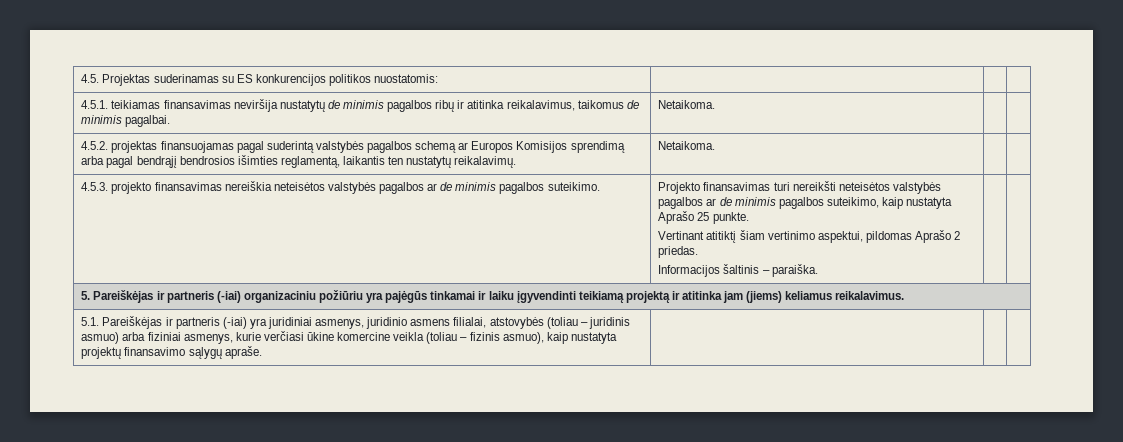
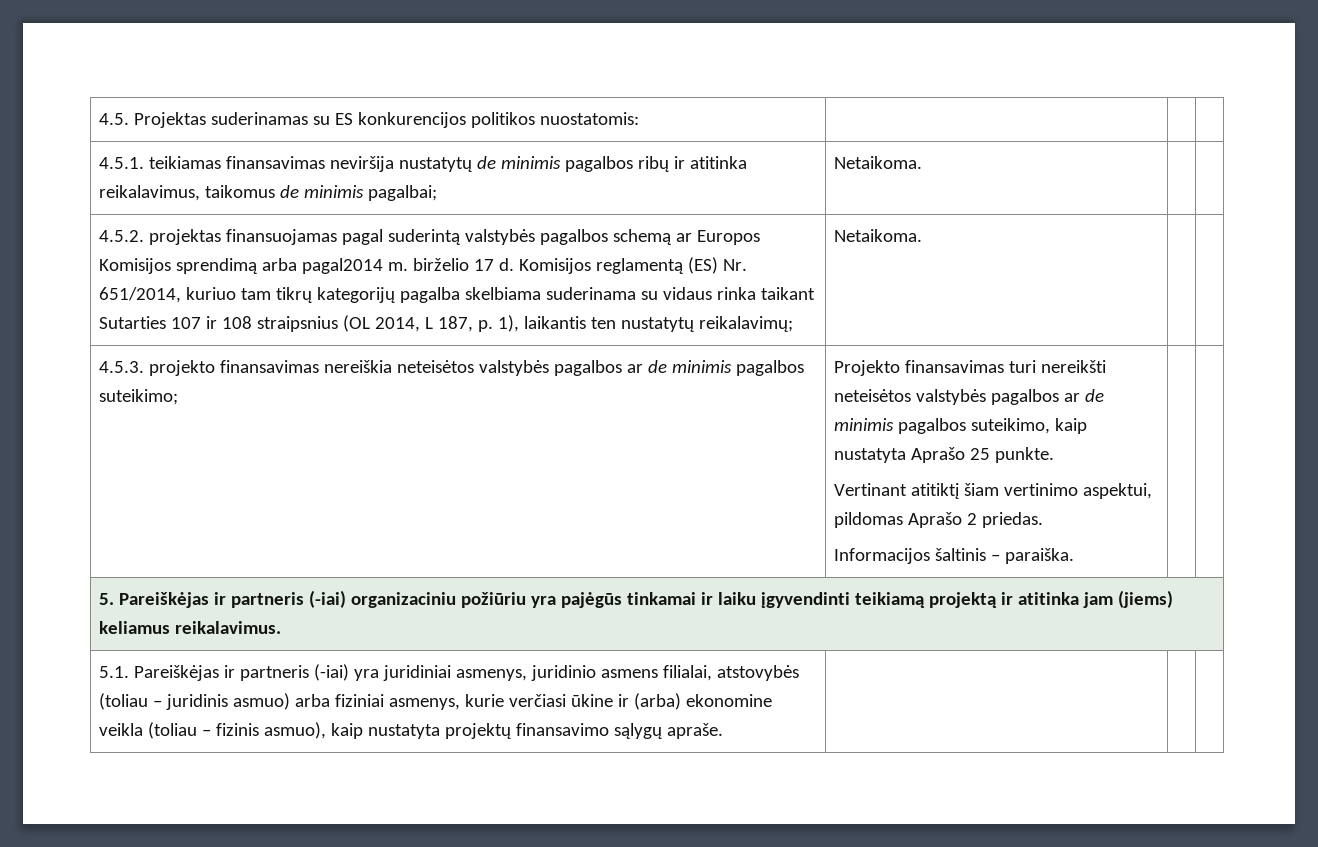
- 4.5.1. teikiamas finansavimas neviršija nustatytų de minimis pagalbos ribų ir atitinka reikalavimus, taikomus de minimis pagalbai. | Netaikoma. | |
+ 4.5.1. teikiamas finansavimas neviršija nustatytų de minimis pagalbos ribų ir atitinka reikalavimus, taikomus de minimis pagalbai; | Netaikoma. | |
- 4.5.2. projektas finansuojamas pagal suderintą valstybės pagalbos schemą ar Europos Komisijos sprendimą arba pagal bendrąjį bendrosios išimties reglamentą, laikantis ten nustatytų reikalavimų.
+ 4.5.2. projektas finansuojamas pagal suderintą valstybės pagalbos schemą ar Europos Komisijos sprendimą arba pagal2014 m. birželio 17 d. Komisijos reglamentą (ES) Nr. 651/2014, kuriuo tam tikrų kategorijų pagalba skelbiama suderinama su vidaus rinka taikant Sutarties 107 ir 108 straipsnius (OL 2014, L 187, p. 1), laikantis ten nustatytų reikalavimų;
- 4.5.3. projekto finansavimas nereiškia neteisėtos valstybės pagalbos ar de minimis pagalbos suteikimo.
+ 4.5.3. projekto finansavimas nereiškia neteisėtos valstybės pagalbos ar de minimis pagalbos suteikimo;
- 5.1. Pareiškėjas ir partneris (-iai) yra juridiniai asmenys, juridinio asmens filialai, atstovybės (toliau – juridinis asmuo) arba fiziniai asmenys, kurie verčiasi ūkine komercine veikla (toliau – fizinis asmuo), kaip nustatyta projektų finansavimo sąlygų apraše. | | |
+ 5.1. Pareiškėjas ir partneris (-iai) yra juridiniai asmenys, juridinio asmens filialai, atstovybės (toliau – juridinis asmuo) arba fiziniai asmenys, kurie verčiasi ūkine ir (arba) ekonomine veikla (toliau – fizinis asmuo), kaip nustatyta projektų finansavimo sąlygų apraše. | | |

